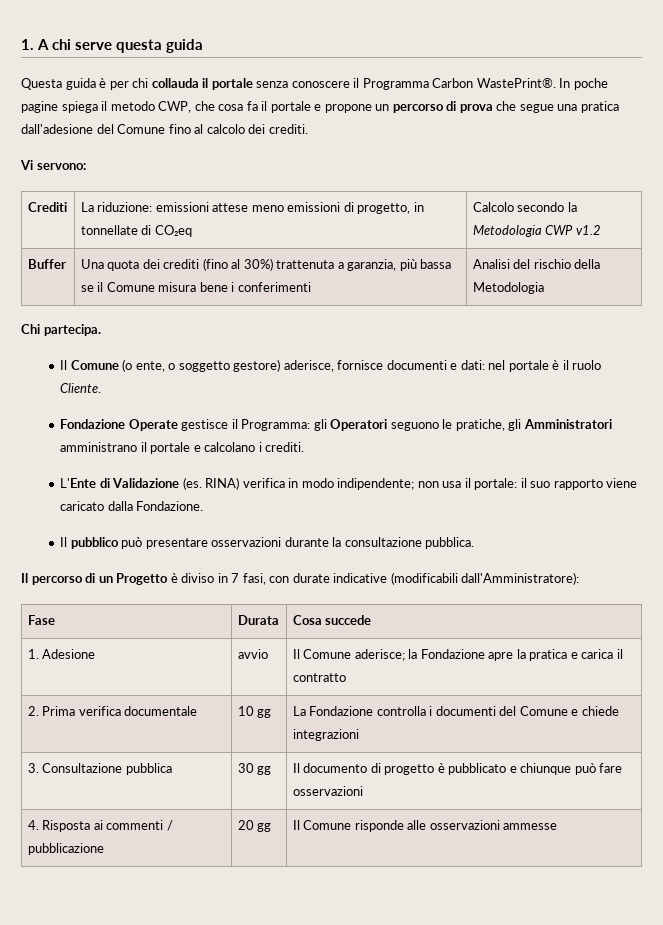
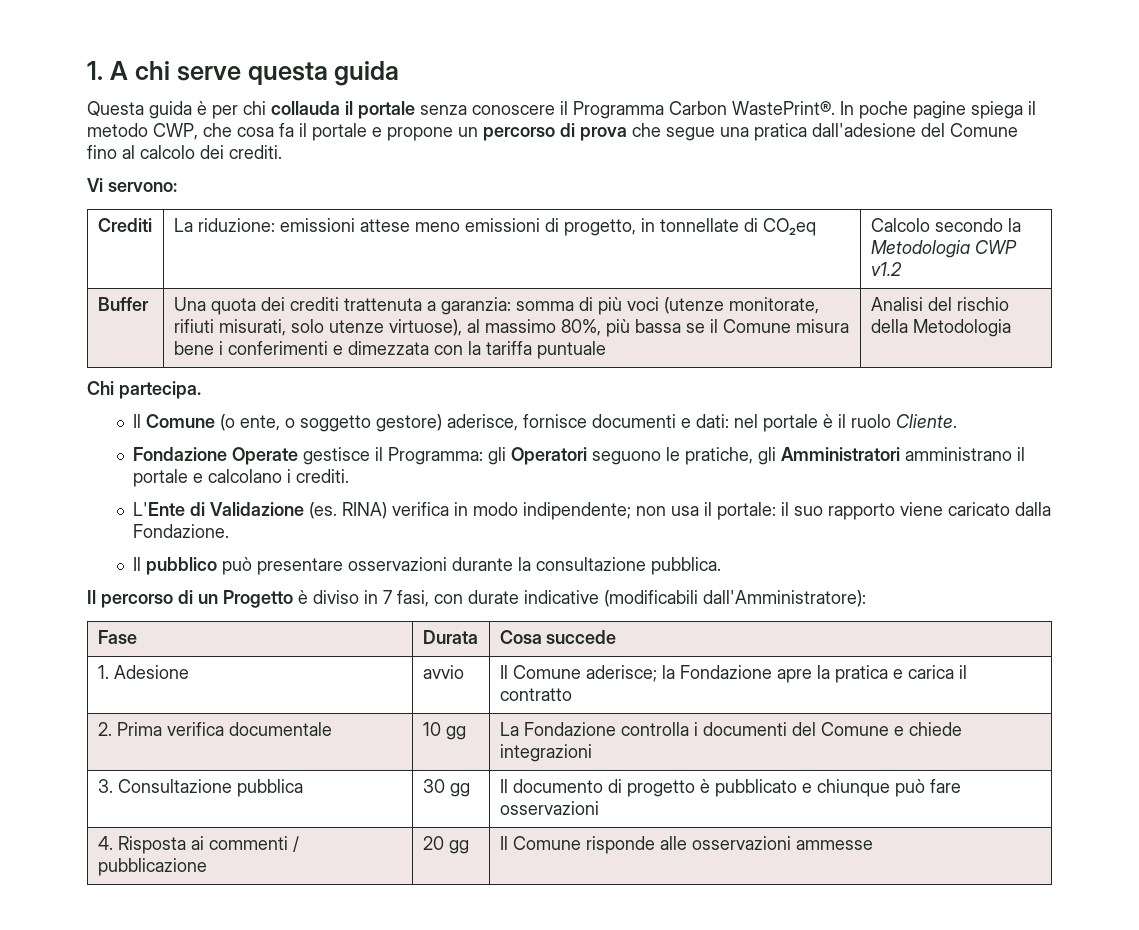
- Una quota dei crediti (fino al 30%) trattenuta a garanzia, più bassa se il Comune misura bene i conferimenti
+ Una quota dei crediti trattenuta a garanzia: somma di più voci (utenze monitorate, rifiuti misurati, solo utenze virtuose), al massimo 80%, più bassa se il Comune misura bene i conferimenti e dimezzata con la tariffa puntuale

